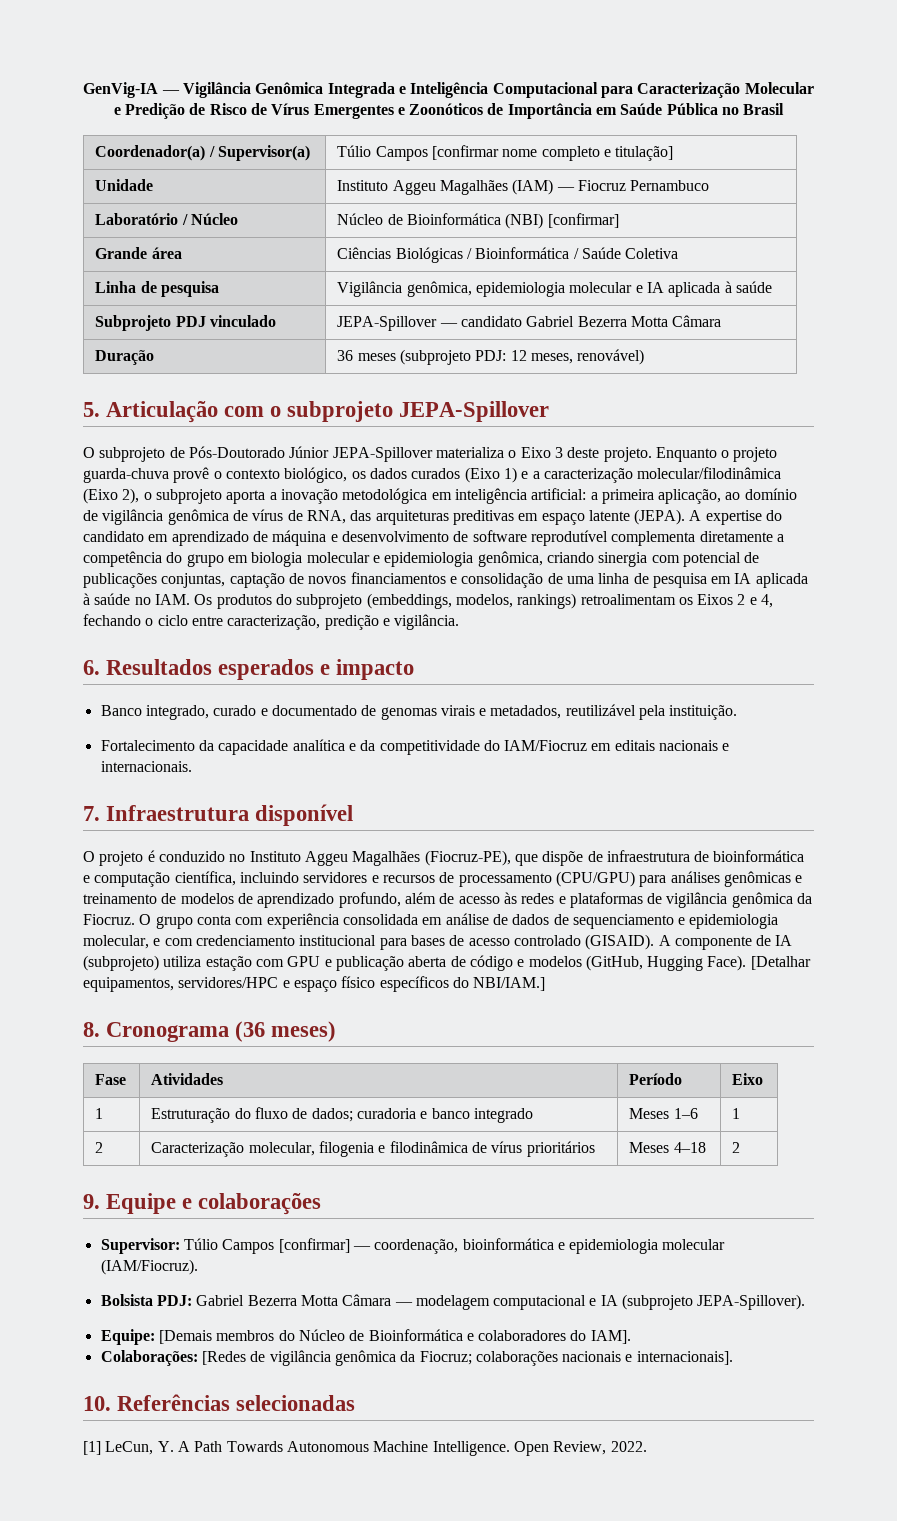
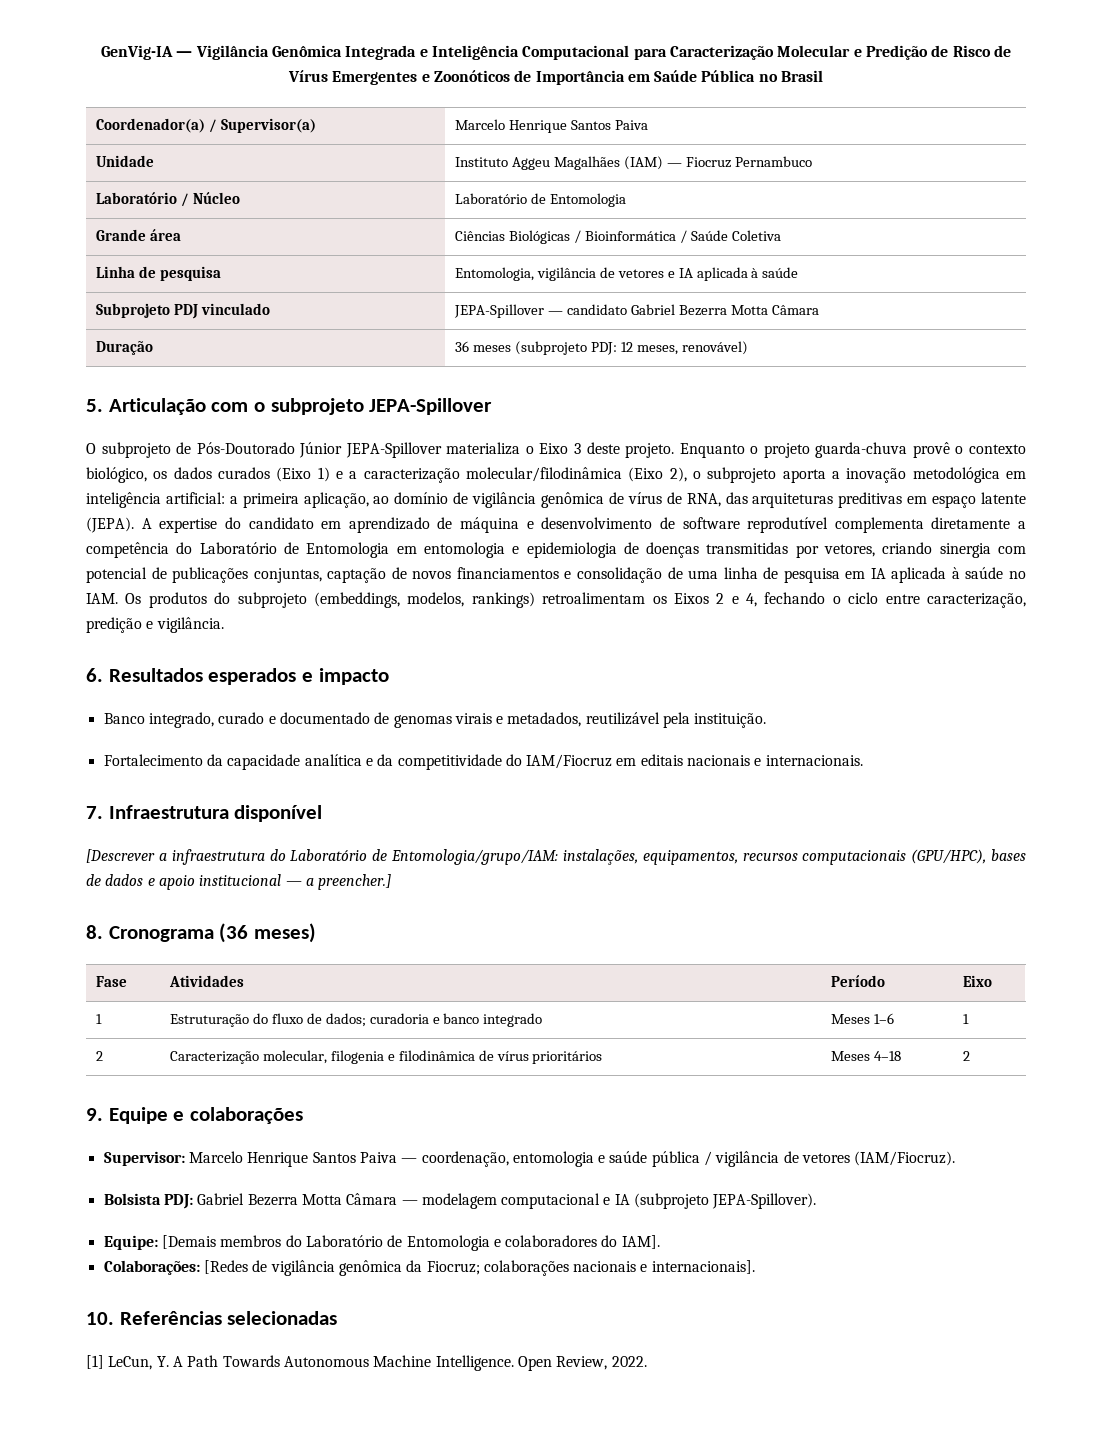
- Coordenador(a) / Supervisor(a) | Túlio Campos [confirmar nome completo e titulação]
+ Coordenador(a) / Supervisor(a) | Marcelo Henrique Santos Paiva
- Laboratório / Núcleo | Núcleo de Bioinformática (NBI) [confirmar]
+ Laboratório / Núcleo | Laboratório de Entomologia
- Linha de pesquisa | Vigilância genômica, epidemiologia molecular e IA aplicada à saúde
+ Linha de pesquisa | Entomologia, vigilância de vetores e IA aplicada à saúde
- A expertise do candidato em aprendizado de máquina e desenvolvimento de software reprodutível complementa diretamente a competência do grupo em biologia molecular e epidemiologia genômica, criando sinergia com potencial de publicações conjuntas, captação de novos financiamentos e consolidação de uma linha de pesquisa em IA aplicada à saúde no IAM. Os produtos do subprojeto (embeddings, modelos, rankings) retroalimentam os Eixos 2 e 4, fechando o ciclo entre caracterização, predição e vigilância.
+ A expertise do candidato em aprendizado de máquina e desenvolvimento de software reprodutível complementa diretamente a competência do Laboratório de Entomologia em entomologia e epidemiologia de doenças transmitidas por vetores, criando sinergia com potencial de publicações conjuntas, captação de novos financiamentos e consolidação de uma linha de pesquisa em IA aplicada à saúde no IAM. Os produtos do subprojeto (embeddings, modelos, rankings) retroalimentam os Eixos 2 e 4, fechando o ciclo entre caracterização, predição e vigilância.
- O projeto é conduzido no Instituto Aggeu Magalhães (Fiocruz-PE), que dispõe de infraestrutura de bioinformática e computação científica, incluindo servidores e recursos de processamento (CPU/GPU) para análises genômicas e treinamento de modelos de aprendizado profundo, além de acesso às redes e plataformas de vigilância genômica da Fiocruz. O grupo conta com experiência consolidada em análise de dados de sequenciamento e epidemiologia molecular, e com credenciamento institucional para bases de acesso controlado (GISAID). A componente de IA (subprojeto) utiliza estação com GPU e publicação aberta de código e modelos (GitHub, Hugging Face). [Detalhar equipamentos, servidores/HPC e espaço físico específicos do NBI/IAM.]
+ [Descrever a infraestrutura do Laboratório de Entomologia/grupo/IAM: instalações, equipamentos, recursos computacionais (GPU/HPC), bases de dados e apoio institucional — a preencher.]
- Supervisor: Túlio Campos [confirmar] — coordenação, bioinformática e epidemiologia molecular (IAM/Fiocruz).
+ Supervisor: Marcelo Henrique Santos Paiva — coordenação, entomologia e saúde pública / vigilância de vetores (IAM/Fiocruz).
- Equipe: [Demais membros do Núcleo de Bioinformática e colaboradores do IAM].
+ Equipe: [Demais membros do Laboratório de Entomologia e colaboradores do IAM].

